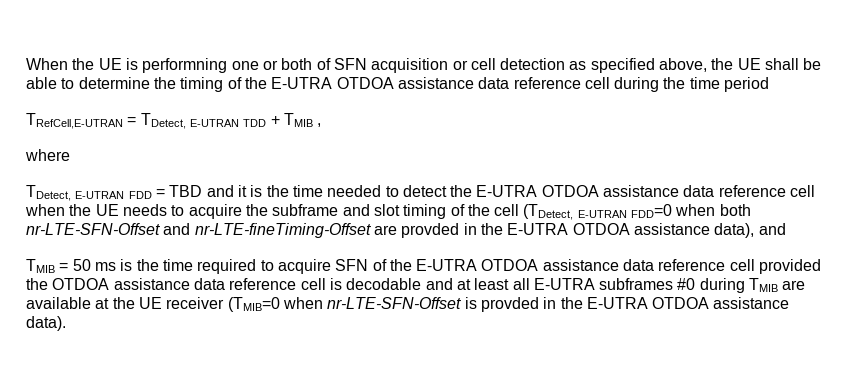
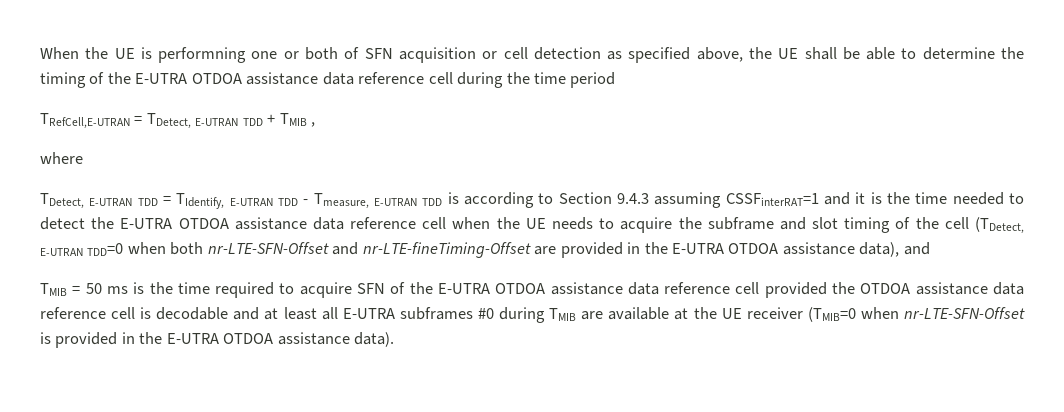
- TDetect, E-UTRAN FDD = TBD and it is the time needed to detect the E-UTRA OTDOA assistance data reference cell when the UE needs to acquire the subframe and slot timing of the cell (TDetect, E-UTRAN FDD=0 when both nr-LTE-SFN-Offset and nr-LTE-fineTiming-Offset are provded in the E-UTRA OTDOA assistance data), and
+ TDetect, E-UTRAN TDD = TIdentify, E-UTRAN TDD - Tmeasure, E-UTRAN TDD is according to Section 9.4.3 assuming CSSFinterRAT=1 and it is the time needed to detect the E-UTRA OTDOA assistance data reference cell when the UE needs to acquire the subframe and slot timing of the cell (TDetect, E-UTRAN TDD=0 when both nr-LTE-SFN-Offset and nr-LTE-fineTiming-Offset are provided in the E-UTRA OTDOA assistance data), and
- TMIB = 50 ms is the time required to acquire SFN of the E-UTRA OTDOA assistance data reference cell provided the OTDOA assistance data reference cell is decodable and at least all E-UTRA subframes #0 during TMIB are available at the UE receiver (TMIB=0 when nr-LTE-SFN-Offset is provded in the E-UTRA OTDOA assistance data).
+ TMIB = 50 ms is the time required to acquire SFN of the E-UTRA OTDOA assistance data reference cell provided the OTDOA assistance data reference cell is decodable and at least all E-UTRA subframes #0 during TMIB are available at the UE receiver (TMIB=0 when nr-LTE-SFN-Offset is provided in the E-UTRA OTDOA assistance data).

